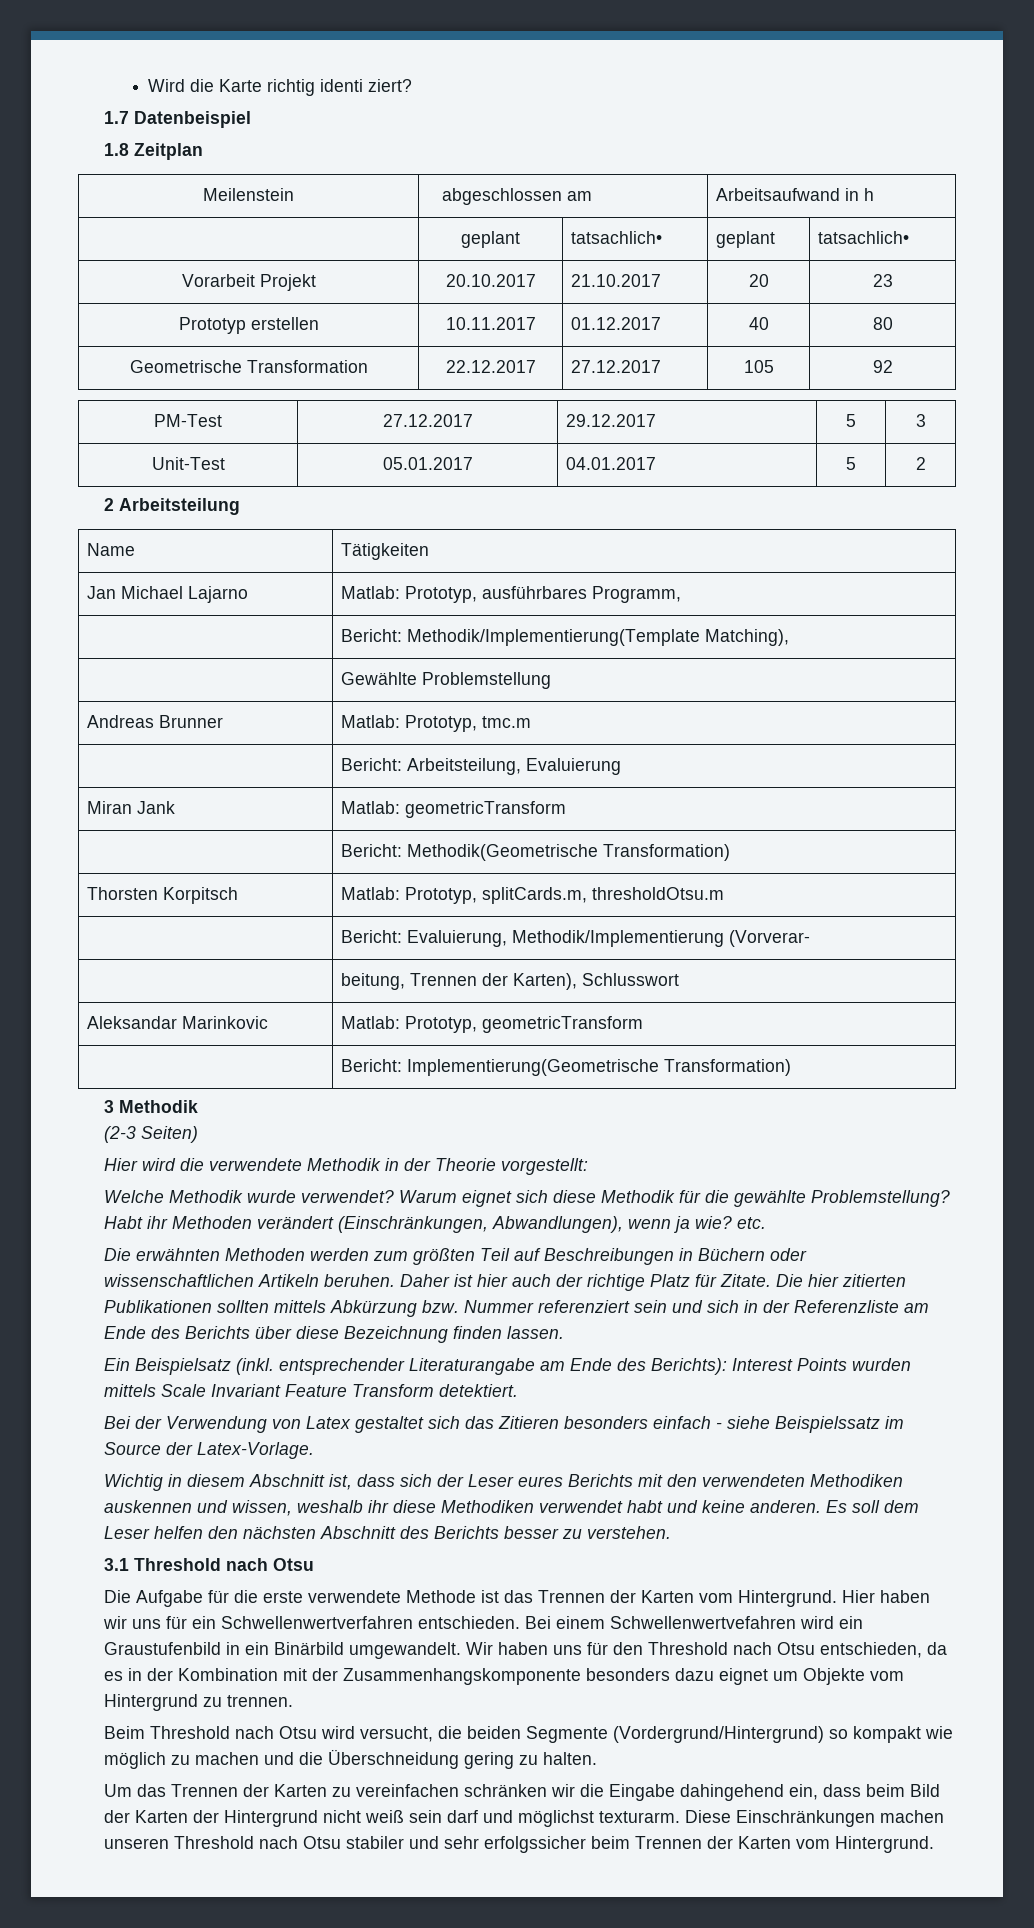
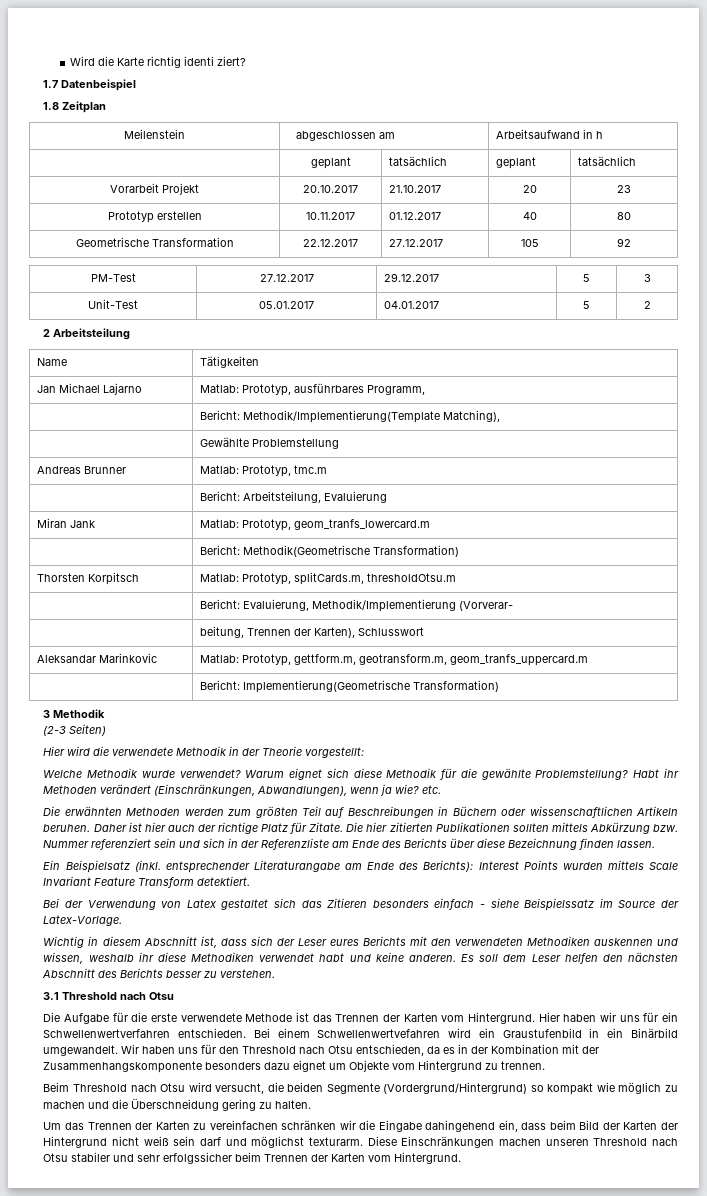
- | geplant | tatsachlich• | geplant | tatsachlich•
+ | geplant | tatsächlich | geplant | tatsächlich
- Miran Jank | Matlab: geometricTransform
+ Miran Jank | Matlab: Prototyp, geom_tranfs_lowercard.m
- Aleksandar Marinkovic | Matlab: Prototyp, geometricTransform
+ Aleksandar Marinkovic | Matlab: Prototyp, gettform.m, geotransform.m, geom_tranfs_uppercard.m

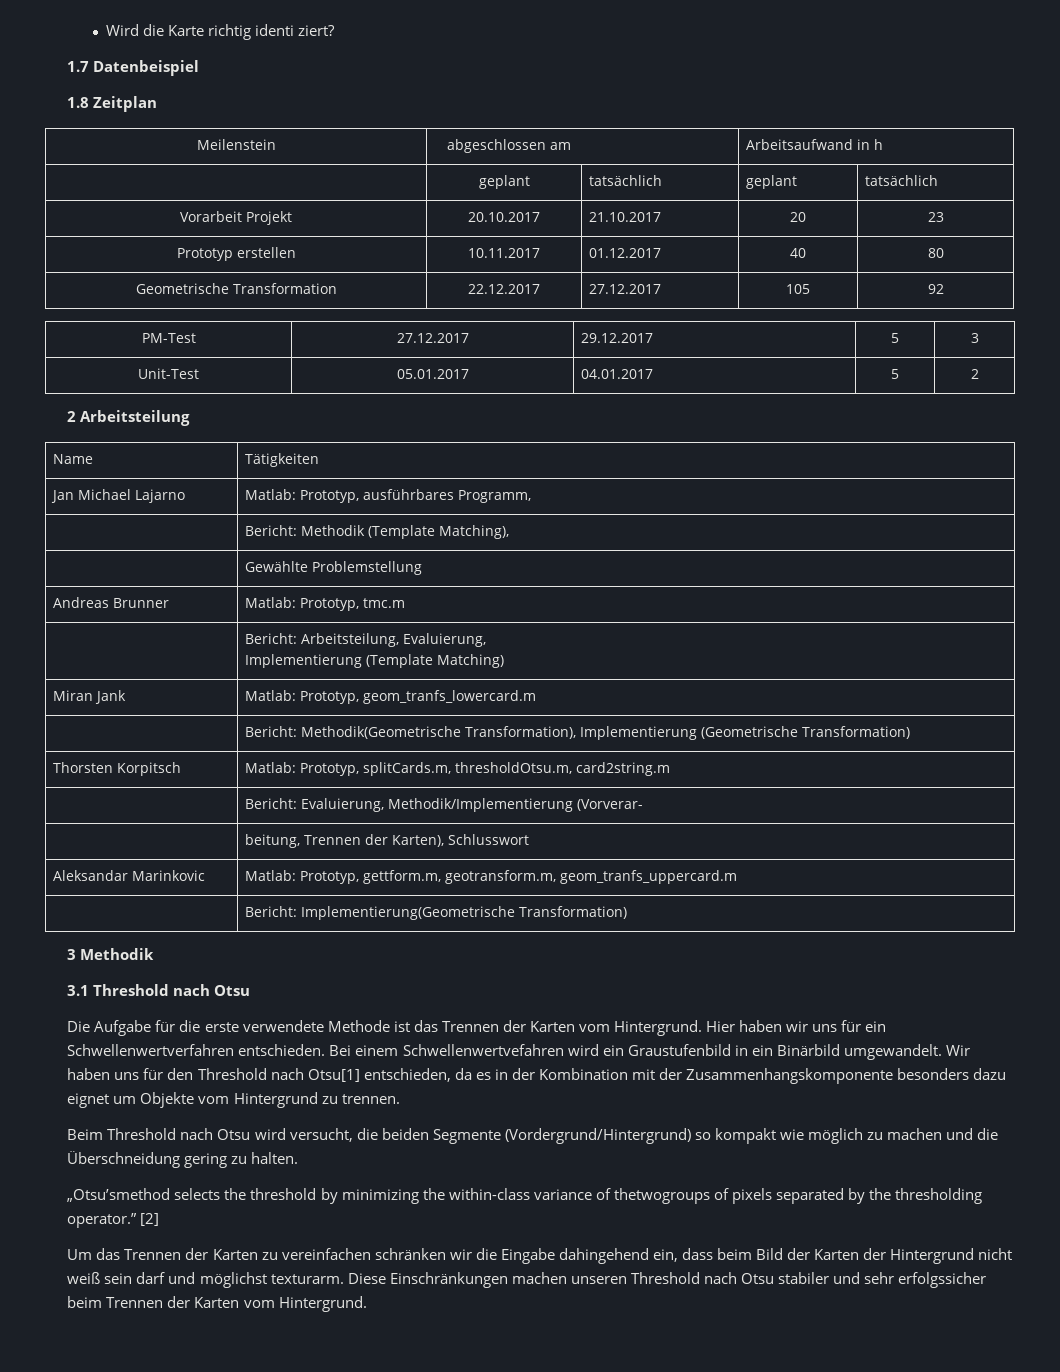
- | Bericht: Methodik/Implementierung(Template Matching),
+ | Bericht: Methodik (Template Matching),
- | Bericht: Arbeitsteilung, Evaluierung
+ | Bericht: Arbeitsteilung, Evaluierung,
+ Implementierung (Template Matching)
- | Bericht: Methodik(Geometrische Transformation)
+ | Bericht: Methodik(Geometrische Transformation), Implementierung (Geometrische Transformation)
- Thorsten Korpitsch | Matlab: Prototyp, splitCards.m, thresholdOtsu.m
+ Thorsten Korpitsch | Matlab: Prototyp, splitCards.m, thresholdOtsu.m, card2string.m
- (2-3 Seiten)
- Hier wird die verwendete Methodik in der Theorie vorgestellt:
- Welche Methodik wurde verwendet? Warum eignet sich diese Methodik für die gewählte Problemstellung? Habt ihr Methoden verändert (Einschränkungen, Abwandlungen), wenn ja wie? etc.
- Die erwähnten Methoden werden zum größten Teil auf Beschreibungen in Büchern oder wissenschaftlichen Artikeln beruhen. Daher ist hier auch der richtige Platz für Zitate. Die hier zitierten Publikationen sollten mittels Abkürzung bzw. Nummer referenziert sein und sich in der Referenzliste am Ende des Berichts über diese Bezeichnung finden lassen.
- Ein Beispielsatz (inkl. entsprechender Literaturangabe am Ende des Berichts): Interest Points wurden mittels Scale Invariant Feature Transform detektiert.
- Bei der Verwendung von Latex gestaltet sich das Zitieren besonders einfach - siehe Beispielssatz im Source der Latex-Vorlage.
- Wichtig in diesem Abschnitt ist, dass sich der Leser eures Berichts mit den verwendeten Methodiken auskennen und wissen, weshalb ihr diese Methodiken verwendet habt und keine anderen. Es soll dem Leser helfen den nächsten Abschnitt des Berichts besser zu verstehen.
- Wir haben uns für den Threshold nach Otsu entschieden, da es in der Kombination mit der Zusammenhangskomponente besonders dazu eignet um Objekte vom Hintergrund zu trennen.
+ Wir haben uns für den Threshold nach Otsu[1] entschieden, da es in der Kombination mit der Zusammenhangskomponente besonders dazu eignet um Objekte vom Hintergrund zu trennen.
+ „Otsu’smethod selects the threshold by minimizing the within-class variance of thetwogroups of pixels separated by the thresholding operator.” [2]

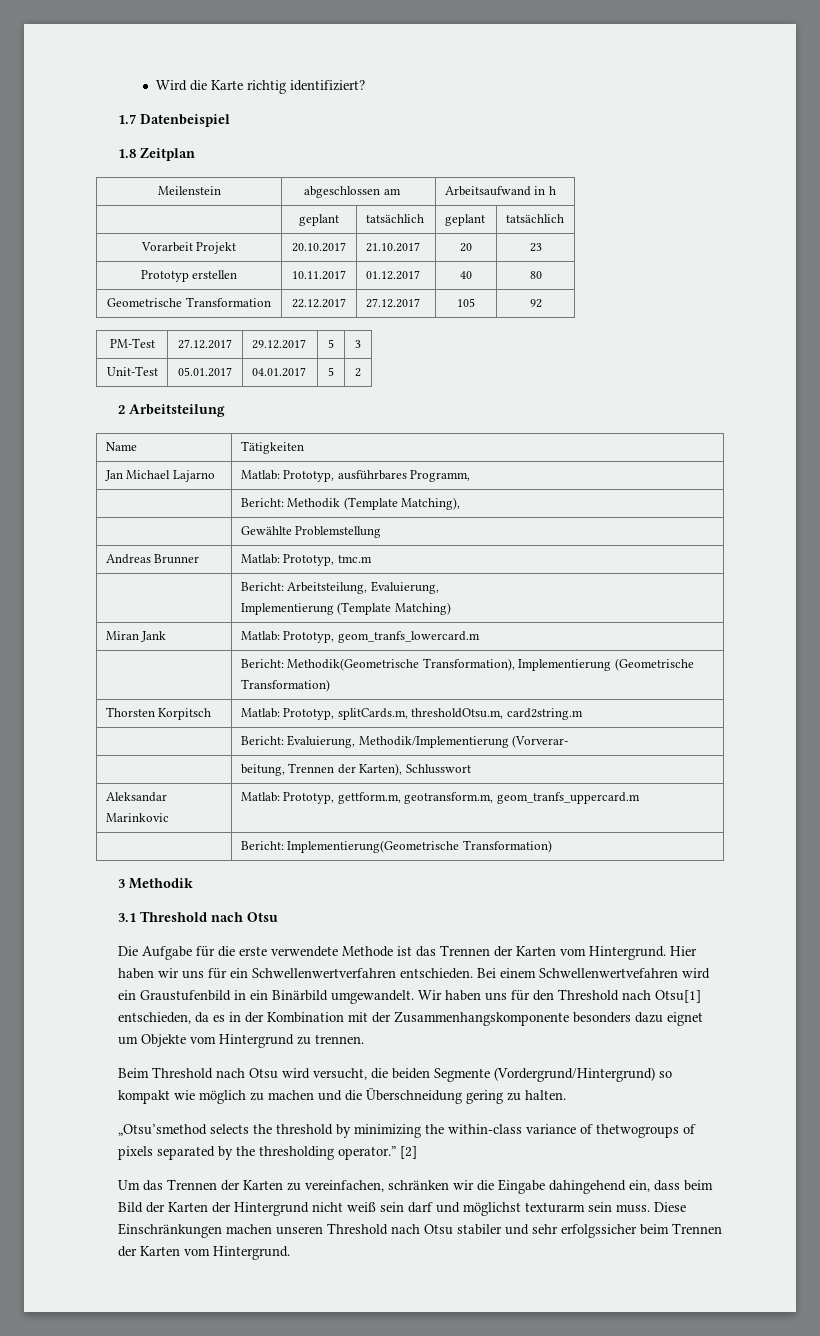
- Wird die Karte richtig identi ziert?
+ Wird die Karte richtig identifiziert?
- Um das Trennen der Karten zu vereinfachen schränken wir die Eingabe dahingehend ein, dass beim Bild der Karten der Hintergrund nicht weiß sein darf und möglichst texturarm.
+ Um das Trennen der Karten zu vereinfachen, schränken wir die Eingabe dahingehend ein, dass beim Bild der Karten der Hintergrund nicht weiß sein darf und möglichst texturarm sein muss.

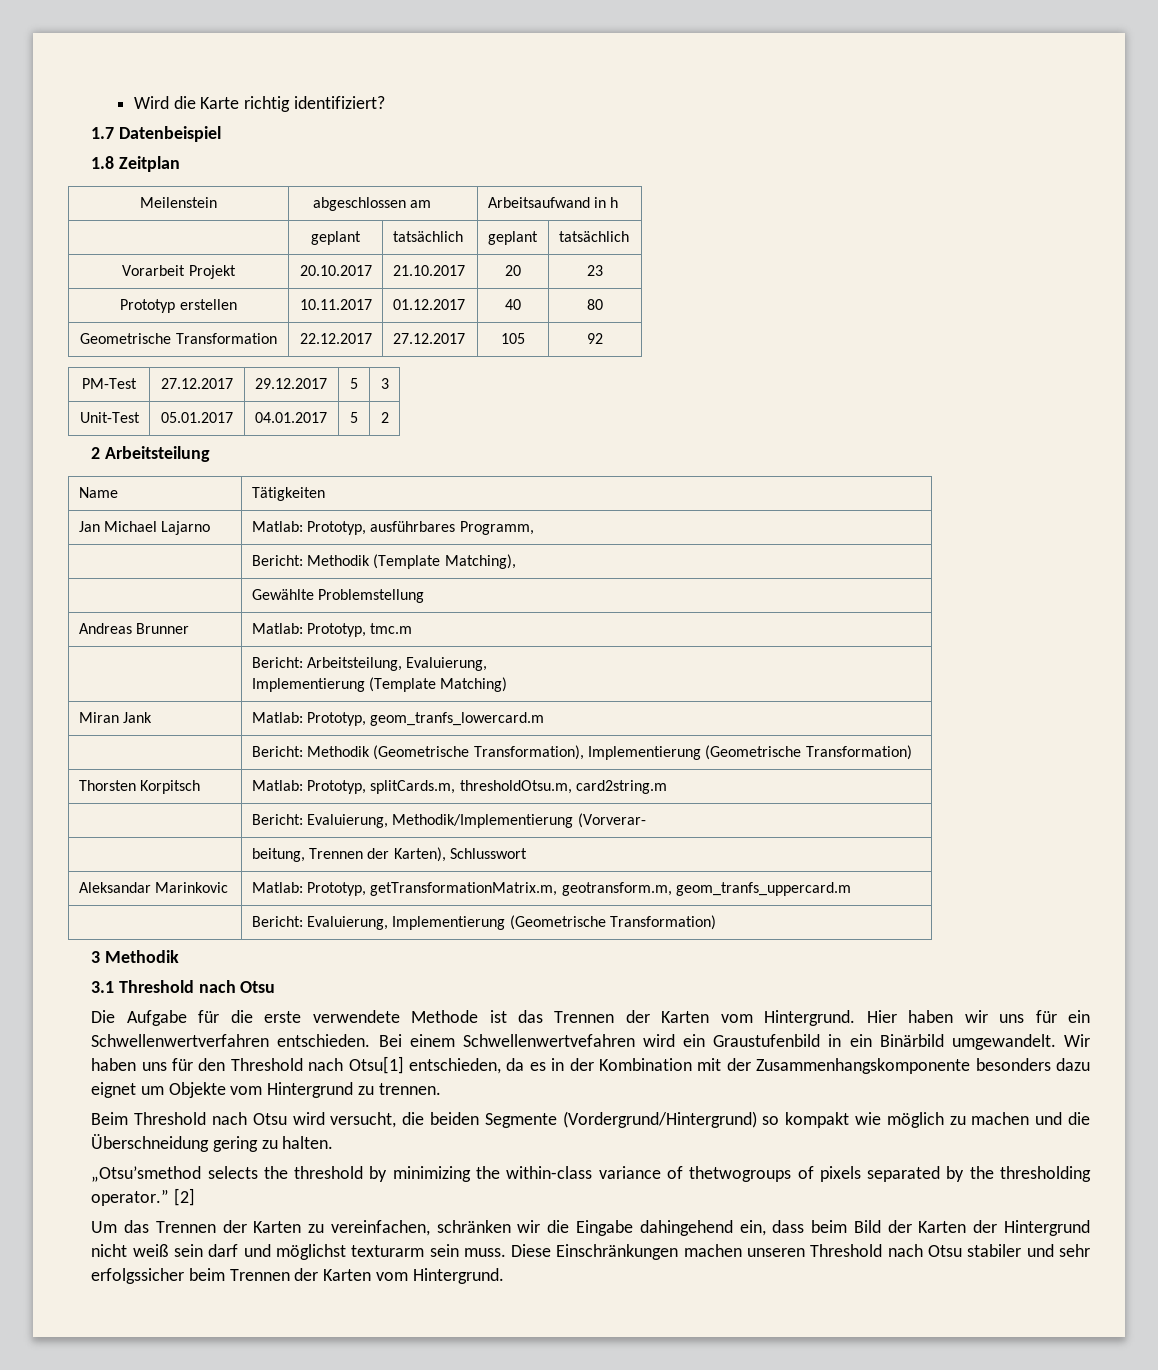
- | Bericht: Methodik(Geometrische Transformation), Implementierung (Geometrische Transformation)
+ | Bericht: Methodik (Geometrische Transformation), Implementierung (Geometrische Transformation)
- Aleksandar Marinkovic | Matlab: Prototyp, gettform.m, geotransform.m, geom_tranfs_uppercard.m
+ Aleksandar Marinkovic | Matlab: Prototyp, getTransformationMatrix.m, geotransform.m, geom_tranfs_uppercard.m
- | Bericht: Implementierung(Geometrische Transformation)
+ | Bericht: Evaluierung, Implementierung (Geometrische Transformation)

